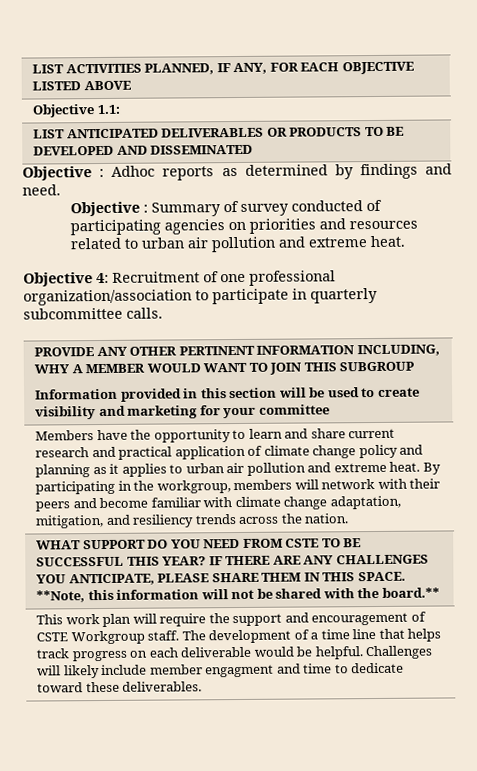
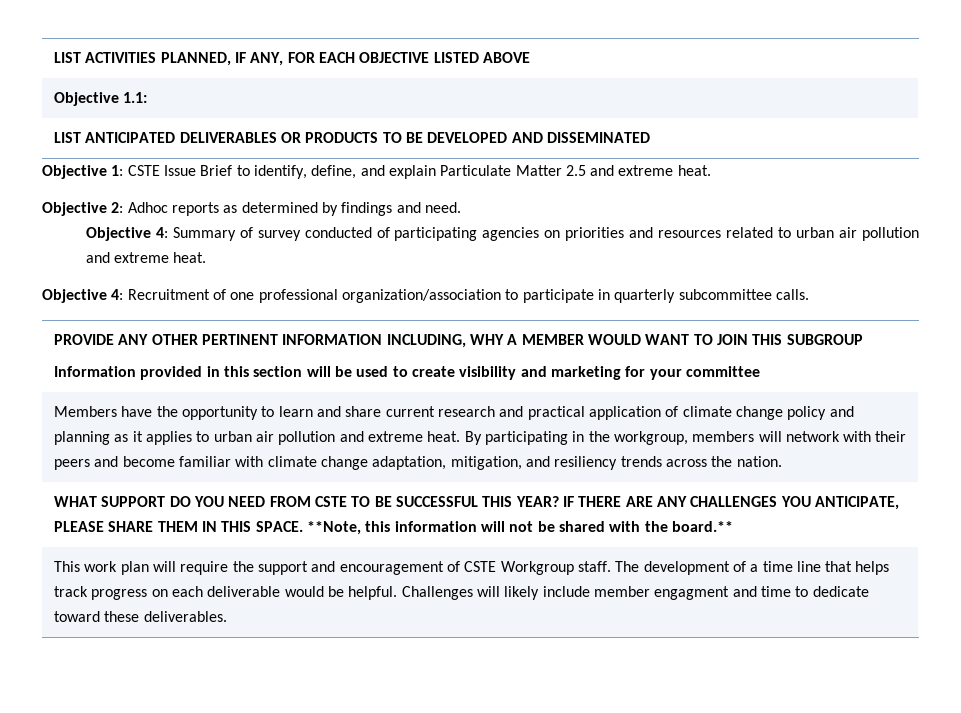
- Objective : Adhoc reports as determined by findings and need.
+ Objective 1: CSTE Issue Brief to identify, define, and explain Particulate Matter 2.5 and extreme heat.
+ Objective 2: Adhoc reports as determined by findings and need.
- Objective : Summary of survey conducted of participating agencies on priorities and resources related to urban air pollution and extreme heat.
+ Objective 4: Summary of survey conducted of participating agencies on priorities and resources related to urban air pollution and extreme heat.

